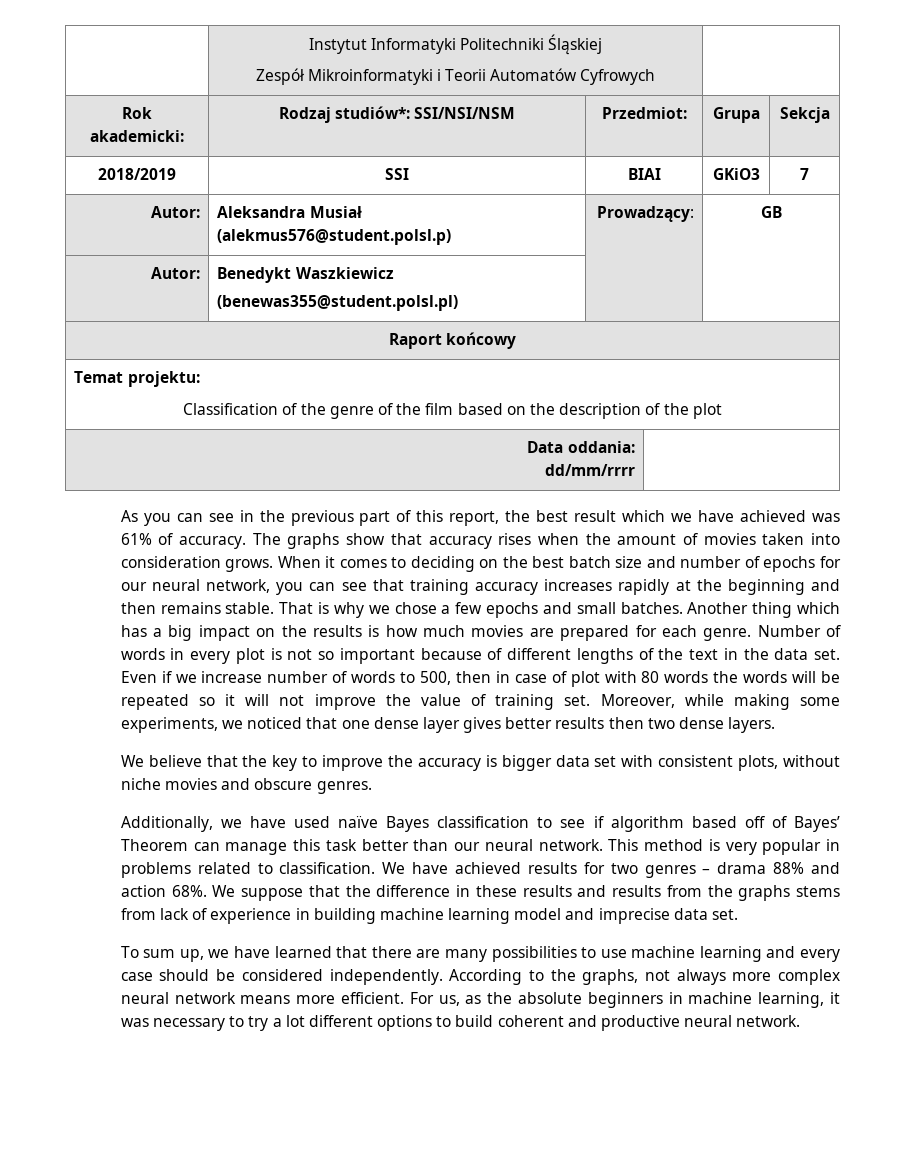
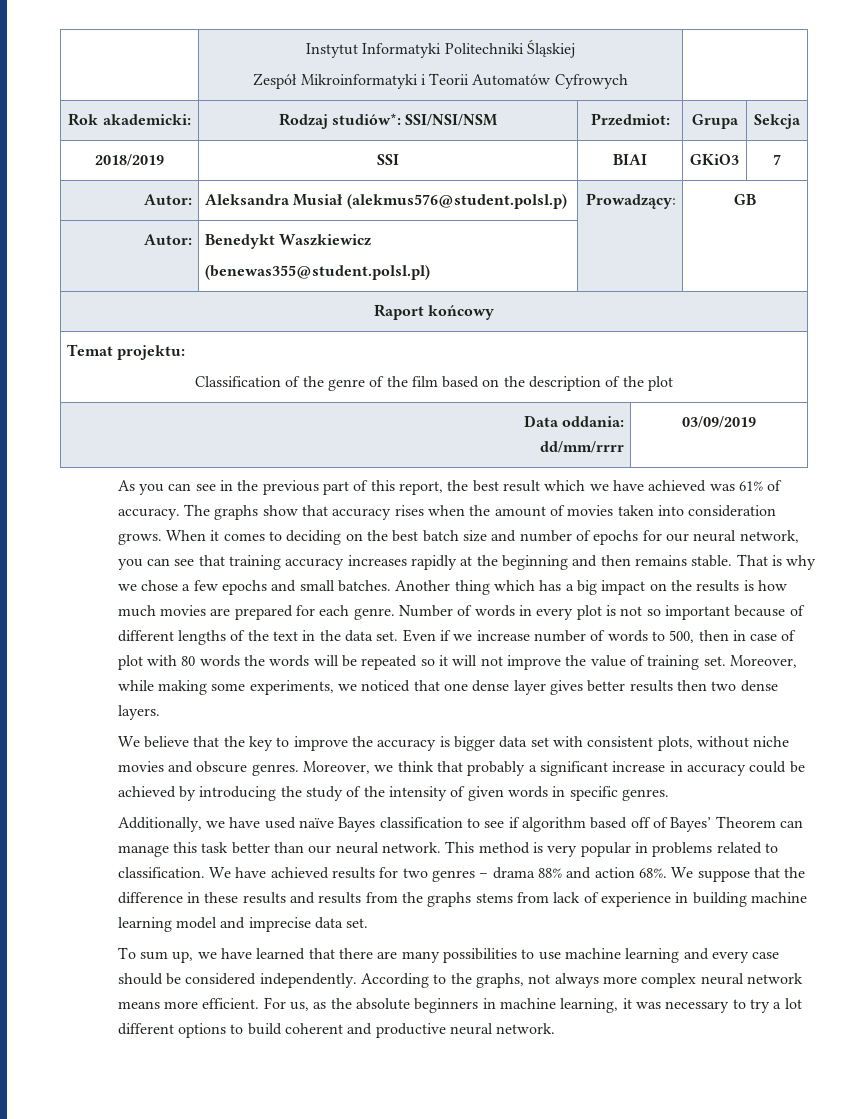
  Data oddania:
- dd/mm/rrrr |
+ dd/mm/rrrr | 03/09/2019
+ Moreover, we think that probably a significant increase in accuracy could be achieved by introducing the study of the intensity of given words in specific genres.

